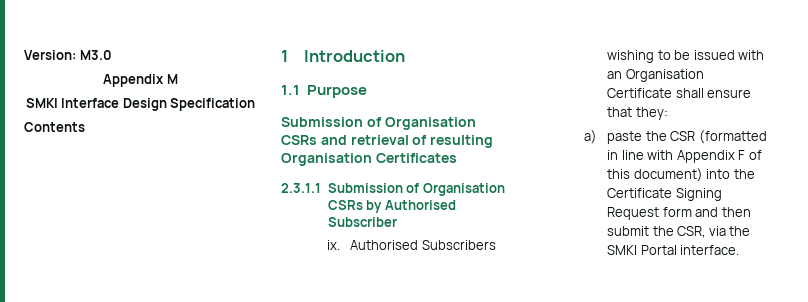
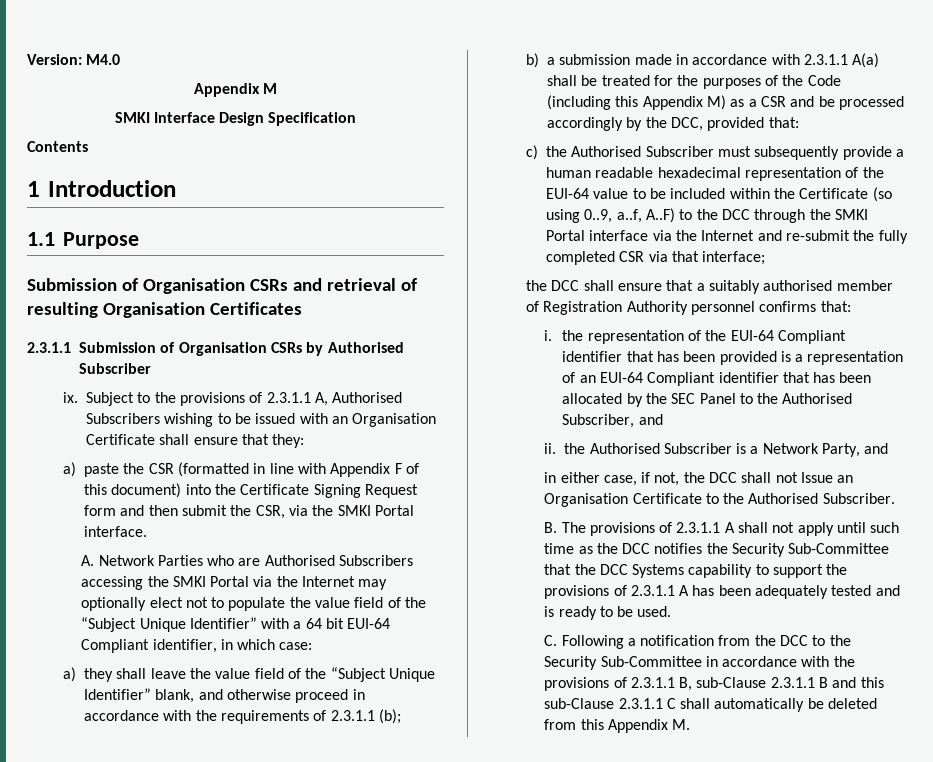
- Version: M3.0
+ Version: M4.0
- Authorised Subscribers wishing to be issued with an Organisation Certificate shall ensure that they:
+ Subject to the provisions of 2.3.1.1 A, Authorised Subscribers wishing to be issued with an Organisation Certificate shall ensure that they:
+ A. Network Parties who are Authorised Subscribers accessing the SMKI Portal via the Internet may optionally elect not to populate the value field of the “Subject Unique Identifier” with a 64 bit EUI-64 Compliant identifier, in which case:
+ a) they shall leave the value field of the “Subject Unique Identifier” blank, and otherwise proceed in accordance with the requirements of 2.3.1.1 (b);
+ b) a submission made in accordance with 2.3.1.1 A(a) shall be treated for the purposes of the Code (including this Appendix M) as a CSR and be processed accordingly by the DCC, provided that:
+ c) the Authorised Subscriber must subsequently provide a human readable hexadecimal representation of the EUI-64 value to be included within the Certificate (so using 0..9, a..f, A..F) to the DCC through the SMKI Portal interface via the Internet and re-submit the fully completed CSR via that interface;
+ the DCC shall ensure that a suitably authorised member of Registration Authority personnel confirms that:
+ i. the representation of the EUI-64 Compliant identifier that has been provided is a representation of an EUI-64 Compliant identifier that has been allocated by the SEC Panel to the Authorised Subscriber, and
+ ii. the Authorised Subscriber is a Network Party, and
+ in either case, if not, the DCC shall not Issue an Organisation Certificate to the Authorised Subscriber.
+ B. The provisions of 2.3.1.1 A shall not apply until such time as the DCC notifies the Security Sub-Committee that the DCC Systems capability to support the provisions of 2.3.1.1 A has been adequately tested and is ready to be used.
+ C. Following a notification from the DCC to the Security Sub-Committee in accordance with the provisions of 2.3.1.1 B, sub-Clause 2.3.1.1 B and this sub-Clause 2.3.1.1 C shall automatically be deleted from this Appendix M.

